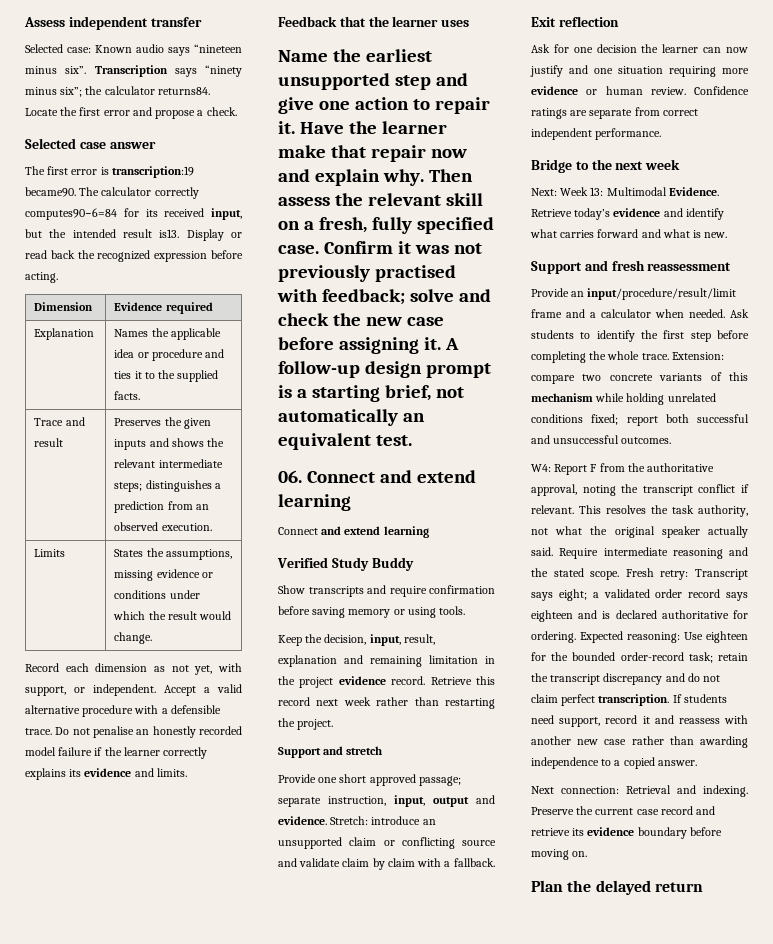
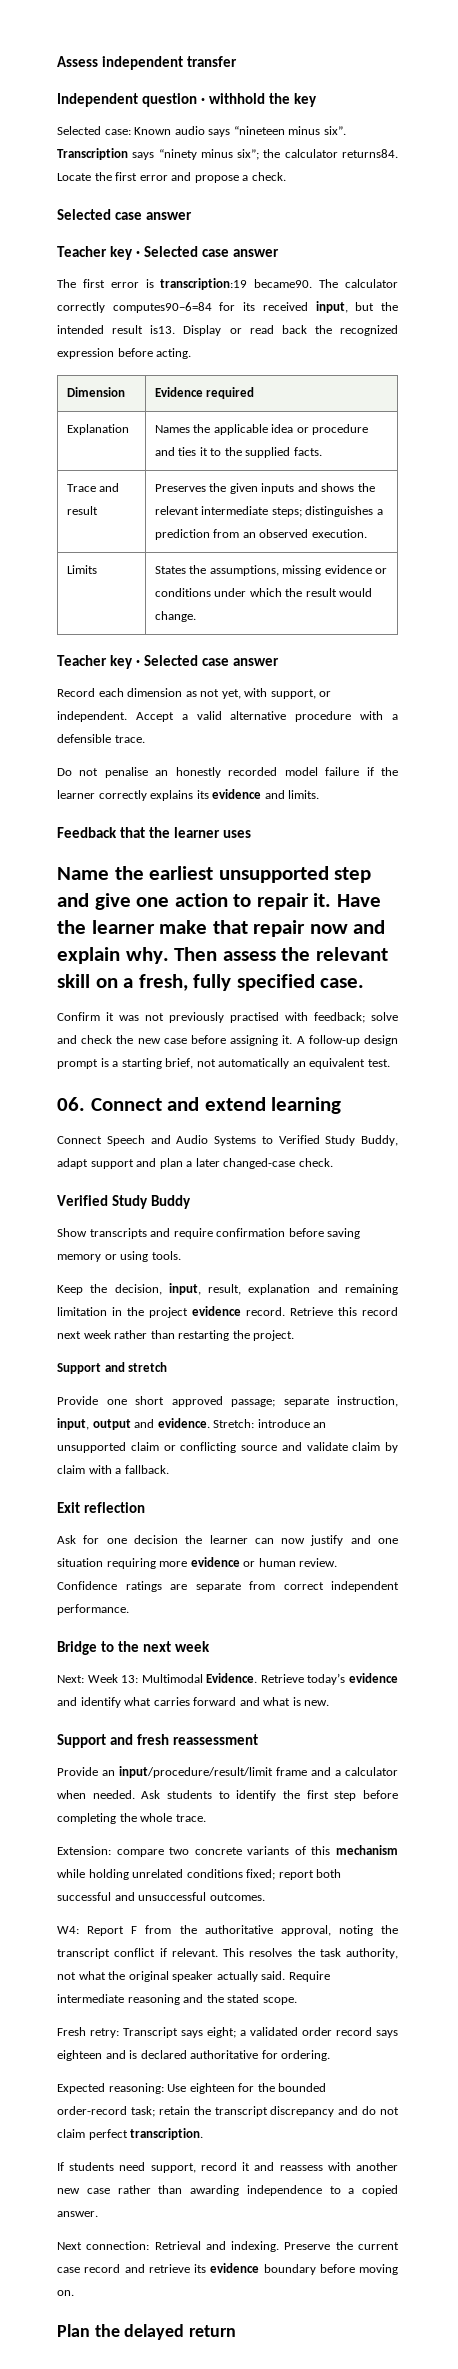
+ Independent question · withhold the key
  Locate the first error and propose a check.
  Selected case answer
+ Teacher key · Selected case answer
  Limits | States the assumptions, missing evidence or conditions under which the result would change.
+ Teacher key · Selected case answer
- Accept a valid alternative procedure with a defensible trace. Do not penalise an honestly recorded model failure if the learner correctly explains its evidence and limits.
+ Accept a valid alternative procedure with a defensible trace.
+ Do not penalise an honestly recorded model failure if the learner correctly explains its evidence and limits.
- Then assess the relevant skill on a fresh, fully specified case. Confirm it was not previously practised with feedback; solve and check the new case before assigning it.
+ Then assess the relevant skill on a fresh, fully specified case.
+ Confirm it was not previously practised with feedback; solve and check the new case before assigning it.
  06. Connect and extend learning
- Connect and extend learning
+ Connect Speech and Audio Systems to Verified Study Buddy, adapt support and plan a later changed-case check.
- Ask students to identify the first step before completing the whole trace. Extension: compare two concrete variants of this mechanism while holding unrelated conditions fixed; report both successful and unsuccessful outcomes.
+ Ask students to identify the first step before completing the whole trace.
+ Extension: compare two concrete variants of this mechanism while holding unrelated conditions fixed; report both successful and unsuccessful outcomes.
- Require intermediate reasoning and the stated scope. Fresh retry:
+ Require intermediate reasoning and the stated scope.
+ Fresh retry:
- a validated order record says eighteen and is declared authoritative for ordering. Expected reasoning:
+ a validated order record says eighteen and is declared authoritative for ordering.
+ Expected reasoning:
- retain the transcript discrepancy and do not claim perfect transcription. If students need support, record it and reassess with another new case rather than awarding independence to a copied answer.
+ retain the transcript discrepancy and do not claim perfect transcription.
+ If students need support, record it and reassess with another new case rather than awarding independence to a copied answer.

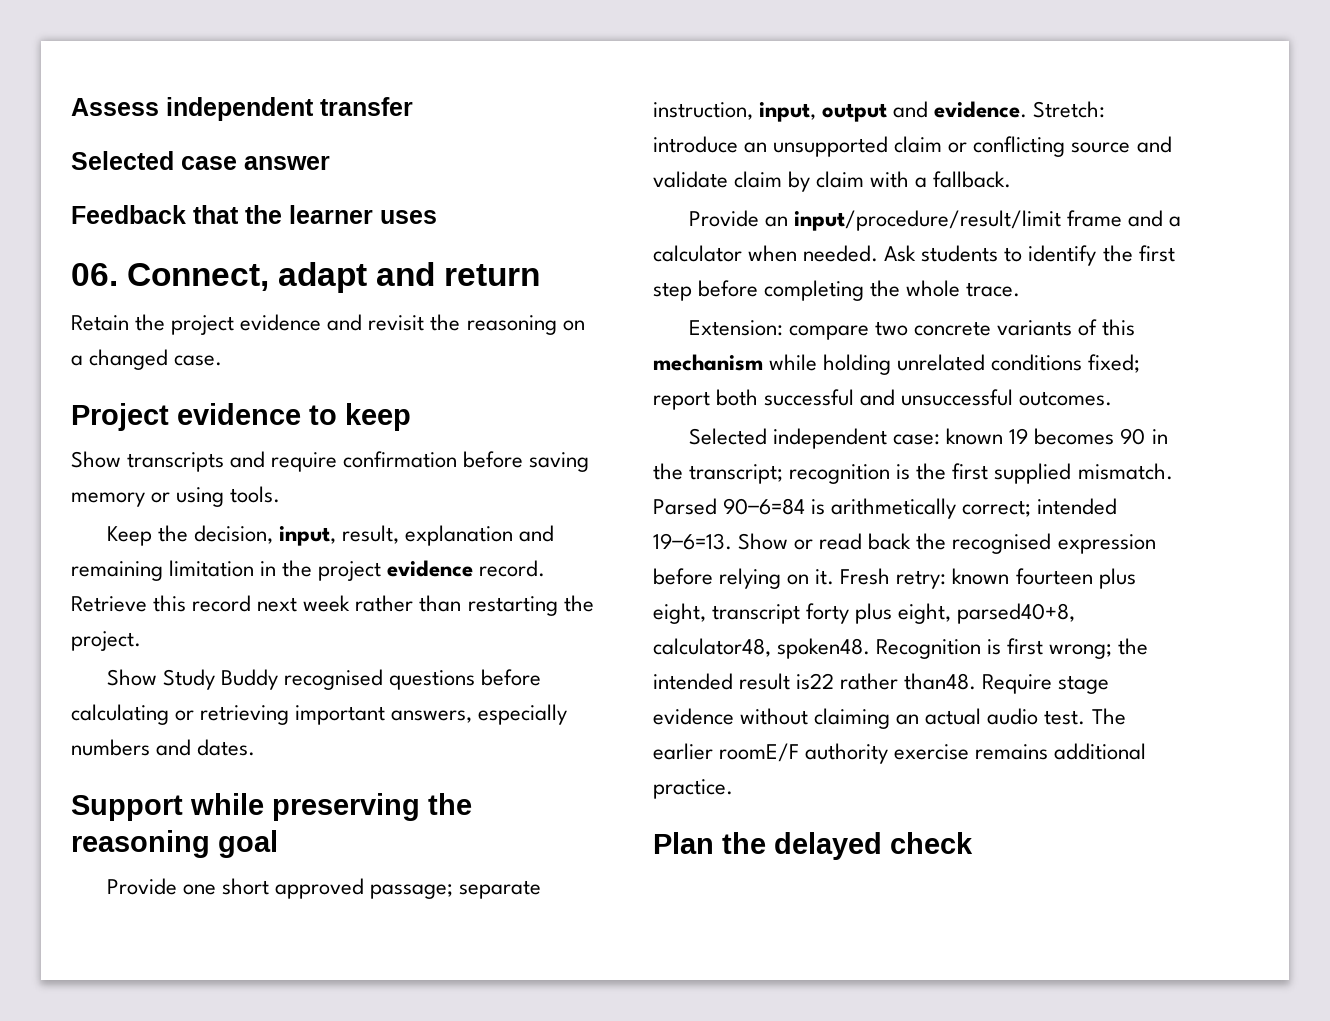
- Independent question · withhold the key
- Selected case: Known audio says “nineteen minus six”. Transcription says “ninety minus six”; the calculator returns84. Locate the first error and propose a check.
  Selected case answer
- Teacher key · Selected case answer
- The first error is transcription:19 became90. The calculator correctly computes90−6=84 for its received input, but the intended result is13. Display or read back the recognized expression before acting.
- Dimension | Evidence required
- Explanation | Names the applicable idea or procedure and ties it to the supplied facts.
- Trace and result | Preserves the given inputs and shows the relevant intermediate steps; distinguishes a prediction from an observed execution.
- Limits | States the assumptions, missing evidence or conditions under which the result would change.
- Teacher key · Selected case answer
- Record each dimension as not yet, with support, or independent. Accept a valid alternative procedure with a defensible trace.
- Do not penalise an honestly recorded model failure if the learner correctly explains its evidence and limits.
- Name the earliest unsupported step and give one action to repair it. Have the learner make that repair now and explain why. Then assess the relevant skill on a fresh, fully specified case.
- Confirm it was not previously practised with feedback; solve and check the new case before assigning it. A follow-up design prompt is a starting brief, not automatically an equivalent test.
- 06. Connect and extend learning
- Connect Speech and Audio Systems to Verified Study Buddy, adapt support and plan a later changed-case check.
- Verified Study Buddy
+ 06. Connect, adapt and return
+ Retain the project evidence and revisit the reasoning on a changed case.
+ Project evidence to keep
- Support and stretch
+ Show Study Buddy recognised questions before calculating or retrieving important answers, especially numbers and dates.
+ Support while preserving the reasoning goal
- Exit reflection
- Ask for one decision the learner can now justify and one situation requiring more evidence or human review. Confidence ratings are separate from correct independent performance.
- Bridge to the next week
- Next: Week 13: Multimodal Evidence. Retrieve today’s evidence and identify what carries forward and what is new.
- Support and fresh reassessment
- W4: Report F from the authoritative approval, noting the transcript conflict if relevant. This resolves the task authority, not what the original speaker actually said. Require intermediate reasoning and the stated scope.
- Fresh retry: Transcript says eight; a validated order record says eighteen and is declared authoritative for ordering.
- Expected reasoning: Use eighteen for the bounded order-record task; retain the transcript discrepancy and do not claim perfect transcription.
- If students need support, record it and reassess with another new case rather than awarding independence to a copied answer.
- Next connection: Retrieval and indexing. Preserve the current case record and retrieve its evidence boundary before moving on.
+ Selected independent case: known 19 becomes 90 in the transcript; recognition is the first supplied mismatch. Parsed 90−6=84 is arithmetically correct; intended 19−6=13. Show or read back the recognised expression before relying on it. Fresh retry: known fourteen plus eight, transcript forty plus eight, parsed40+8, calculator48, spoken48. Recognition is first wrong; the intended result is22 rather than48. Require stage evidence without claiming an actual audio test. The earlier roomE/F authority exercise remains additional practice.
- Plan the delayed return
+ Plan the delayed check

